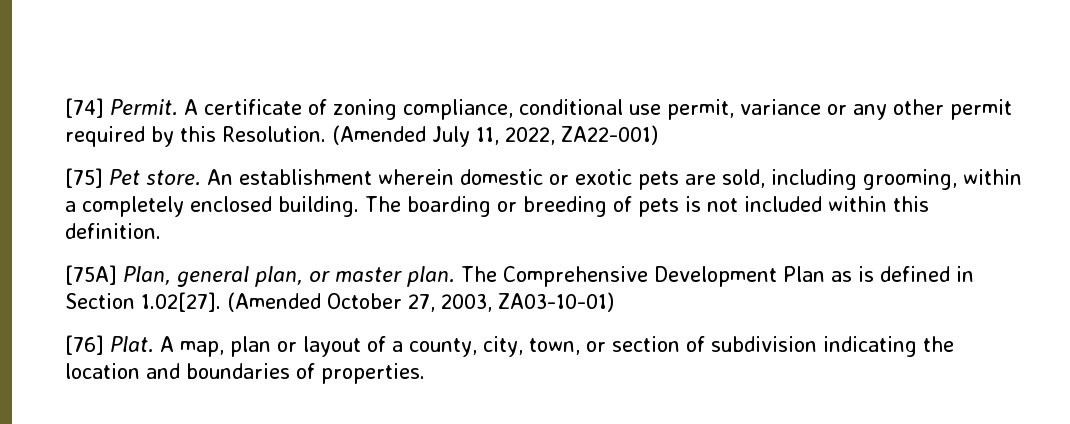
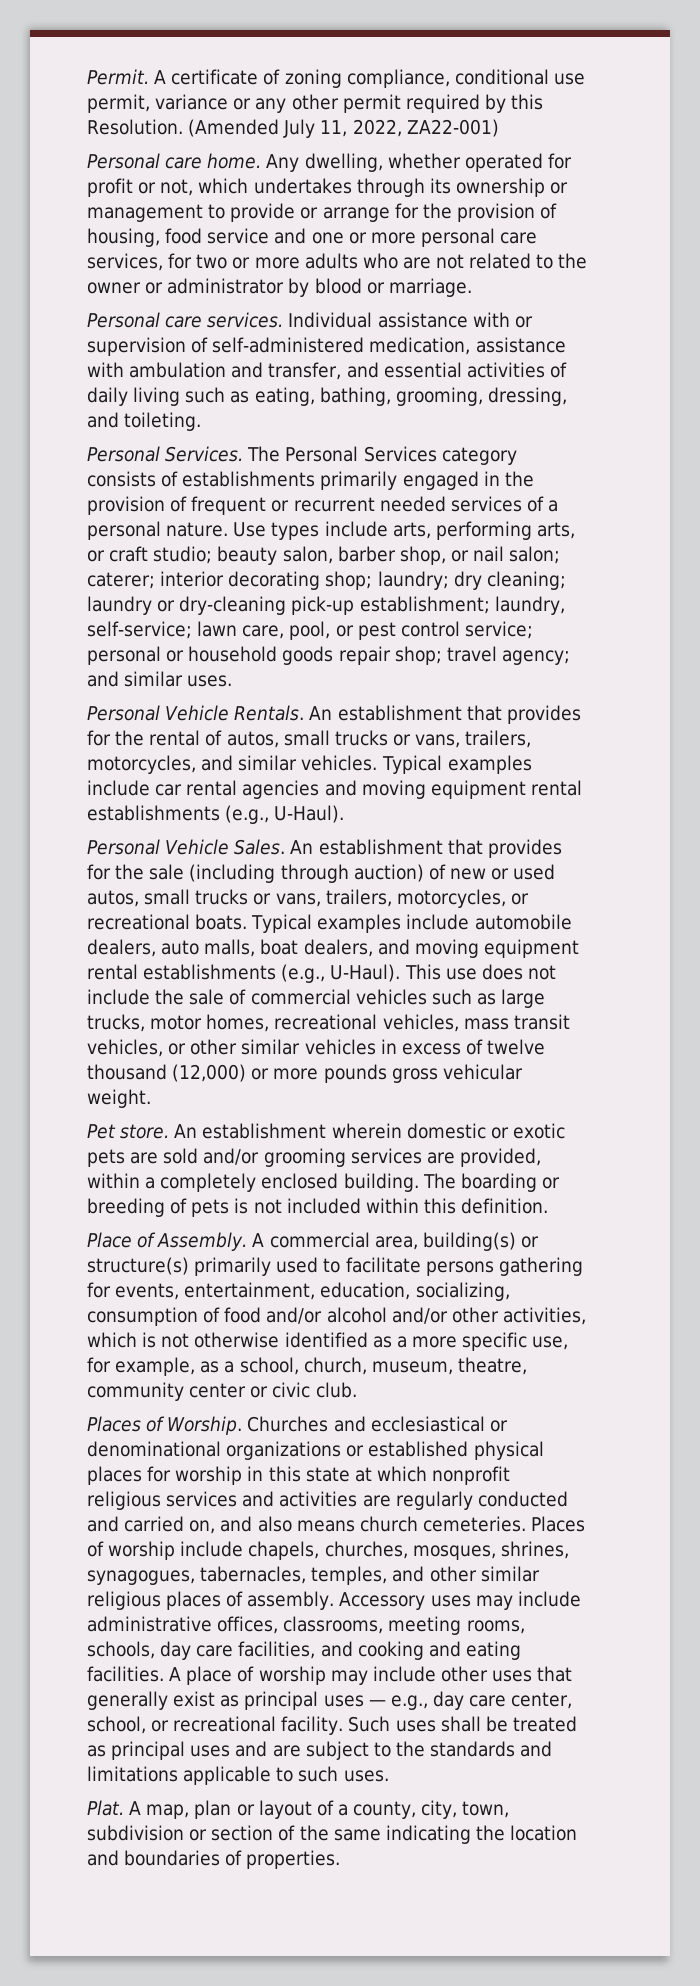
- [74] Permit.
+ Permit.
- [75] Pet store.
+ Personal care home. Any dwelling, whether operated for profit or not, which undertakes through its ownership or management to provide or arrange for the provision of housing, food service and one or more personal care services, for two or more adults who are not related to the owner or administrator by blood or marriage.
+ Personal care services. Individual assistance with or supervision of self-administered medication, assistance with ambulation and transfer, and essential activities of daily living such as eating, bathing, grooming, dressing, and toileting.
+ Personal Services. The Personal Services category consists of establishments primarily engaged in the provision of frequent or recurrent needed services of a personal nature. Use types include arts, performing arts, or craft studio; beauty salon, barber shop, or nail salon; caterer; interior decorating shop; laundry; dry cleaning; laundry or dry-cleaning pick-up establishment; laundry, self-service; lawn care, pool, or pest control service; personal or household goods repair shop; travel agency; and similar uses.
+ Personal Vehicle Rentals. An establishment that provides for the rental of autos, small trucks or vans, trailers, motorcycles, and similar vehicles. Typical examples include car rental agencies and moving equipment rental establishments (e.g., U-Haul).
+ Personal Vehicle Sales. An establishment that provides for the sale (including through auction) of new or used autos, small trucks or vans, trailers, motorcycles, or recreational boats. Typical examples include automobile dealers, auto malls, boat dealers, and moving equipment rental establishments (e.g., U-Haul). This use does not include the sale of commercial vehicles such as large trucks, motor homes, recreational vehicles, mass transit vehicles, or other similar vehicles in excess of twelve thousand (12,000) or more pounds gross vehicular weight.
+ Pet store.
- An establishment wherein domestic or exotic pets are sold, including grooming, within a completely enclosed building.
+ An establishment wherein domestic or exotic pets are sold and/or grooming services are provided, within a completely enclosed building.
- [75A] Plan, general plan, or master plan. The Comprehensive Development Plan as is defined in Section 1.02[27]. (Amended October 27, 2003, ZA03-10-01)
- [76] Plat.
+ Place of Assembly. A commercial area, building(s) or structure(s) primarily used to facilitate persons gathering for events, entertainment, education, socializing, consumption of food and/or alcohol and/or other activities, which is not otherwise identified as a more specific use, for example, as a school, church, museum, theatre, community center or civic club.
+ Places of Worship. Churches and ecclesiastical or denominational organizations or established physical places for worship in this state at which nonprofit religious services and activities are regularly conducted and carried on, and also means church cemeteries. Places of worship include chapels, churches, mosques, shrines, synagogues, tabernacles, temples, and other similar religious places of assembly. Accessory uses may include administrative offices, classrooms, meeting rooms, schools, day care facilities, and cooking and eating facilities. A place of worship may include other uses that generally exist as principal uses — e.g., day care center, school, or recreational facility. Such uses shall be treated as principal uses and are subject to the standards and limitations applicable to such uses.
+ Plat.
- A map, plan or layout of a county, city, town, or section of subdivision indicating the location and boundaries of properties.
+ A map, plan or layout of a county, city, town, subdivision or section of the same indicating the location and boundaries of properties.

